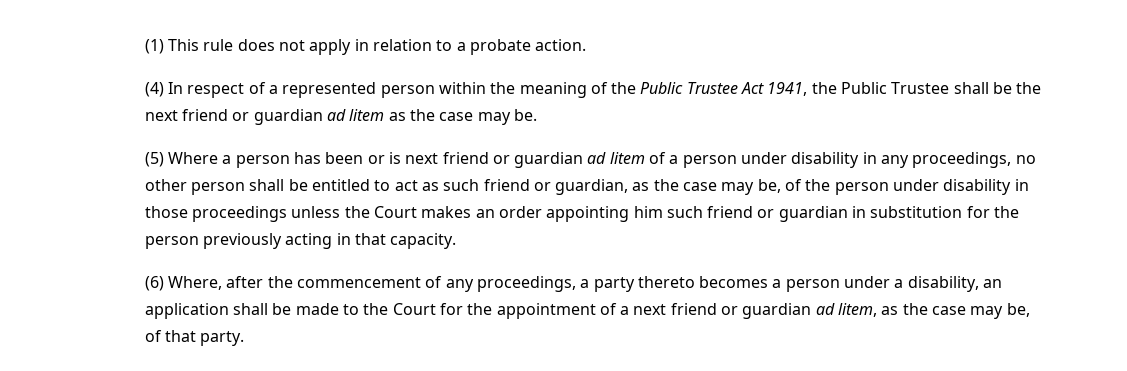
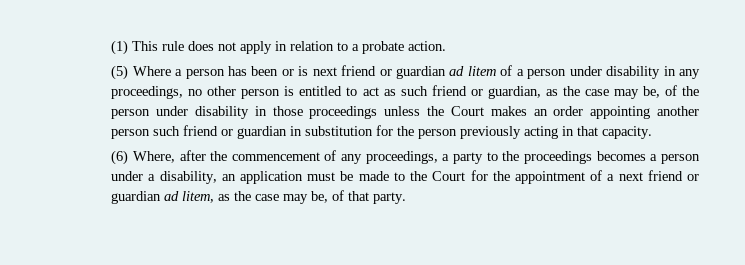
- (4) In respect of a represented person within the meaning of the Public Trustee Act 1941, the Public Trustee shall be the next friend or guardian ad litem as the case may be.
- (5) Where a person has been or is next friend or guardian ad litem of a person under disability in any proceedings, no other person shall be entitled to act as such friend or guardian, as the case may be, of the person under disability in those proceedings unless the Court makes an order appointing him such friend or guardian in substitution for the person previously acting in that capacity.
+ (5) Where a person has been or is next friend or guardian ad litem of a person under disability in any proceedings, no other person is entitled to act as such friend or guardian, as the case may be, of the person under disability in those proceedings unless the Court makes an order appointing another person such friend or guardian in substitution for the person previously acting in that capacity.
- (6) Where, after the commencement of any proceedings, a party thereto becomes a person under a disability, an application shall be made to the Court for the appointment of a next friend or guardian ad litem, as the case may be, of that party.
+ (6) Where, after the commencement of any proceedings, a party to the proceedings becomes a person under a disability, an application must be made to the Court for the appointment of a next friend or guardian ad litem, as the case may be, of that party.

